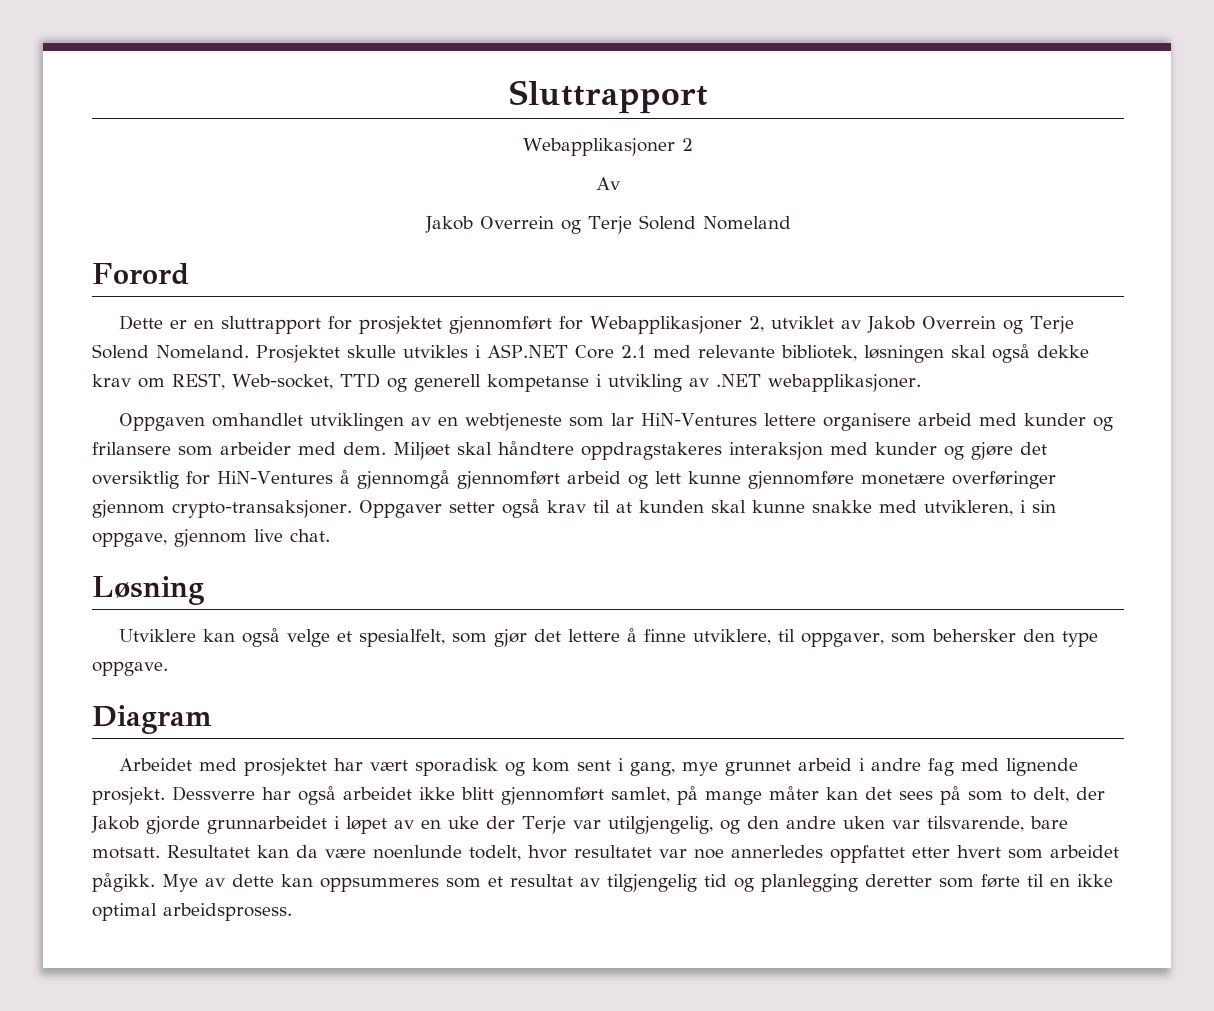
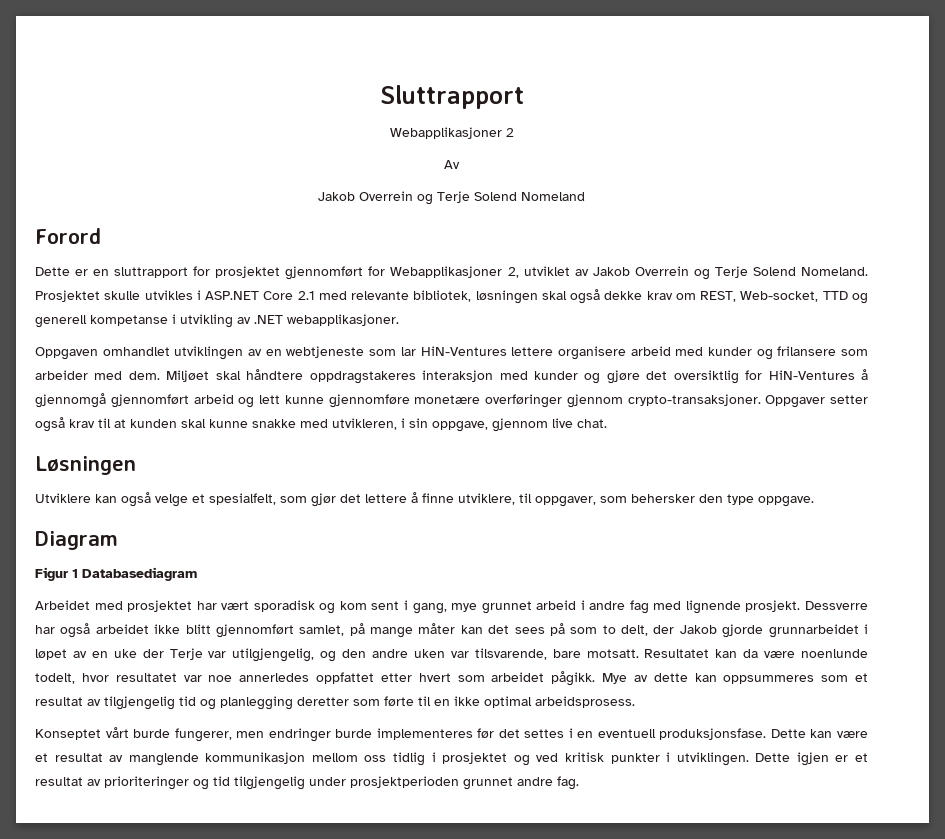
- Løsning
+ Løsningen
+ Figur 1 Databasediagram
+ Konseptet vårt burde fungerer, men endringer burde implementeres før det settes i en eventuell produksjonsfase. Dette kan være et resultat av manglende kommunikasjon mellom oss tidlig i prosjektet og ved kritisk punkter i utviklingen. Dette igjen er et resultat av prioriteringer og tid tilgjengelig under prosjektperioden grunnet andre fag.

